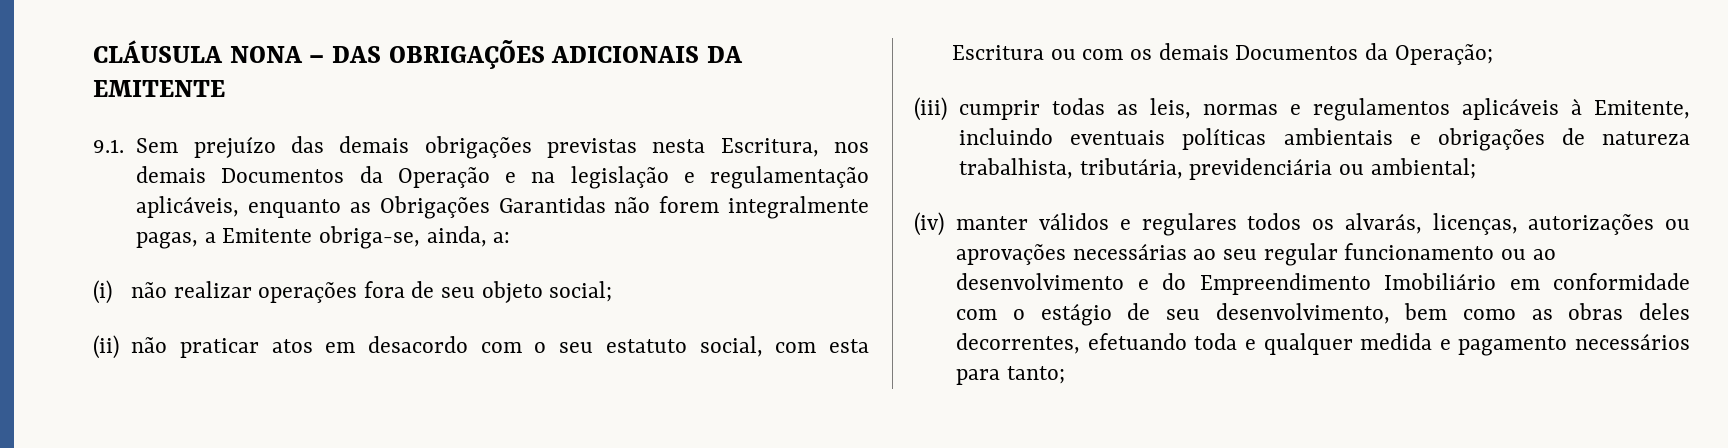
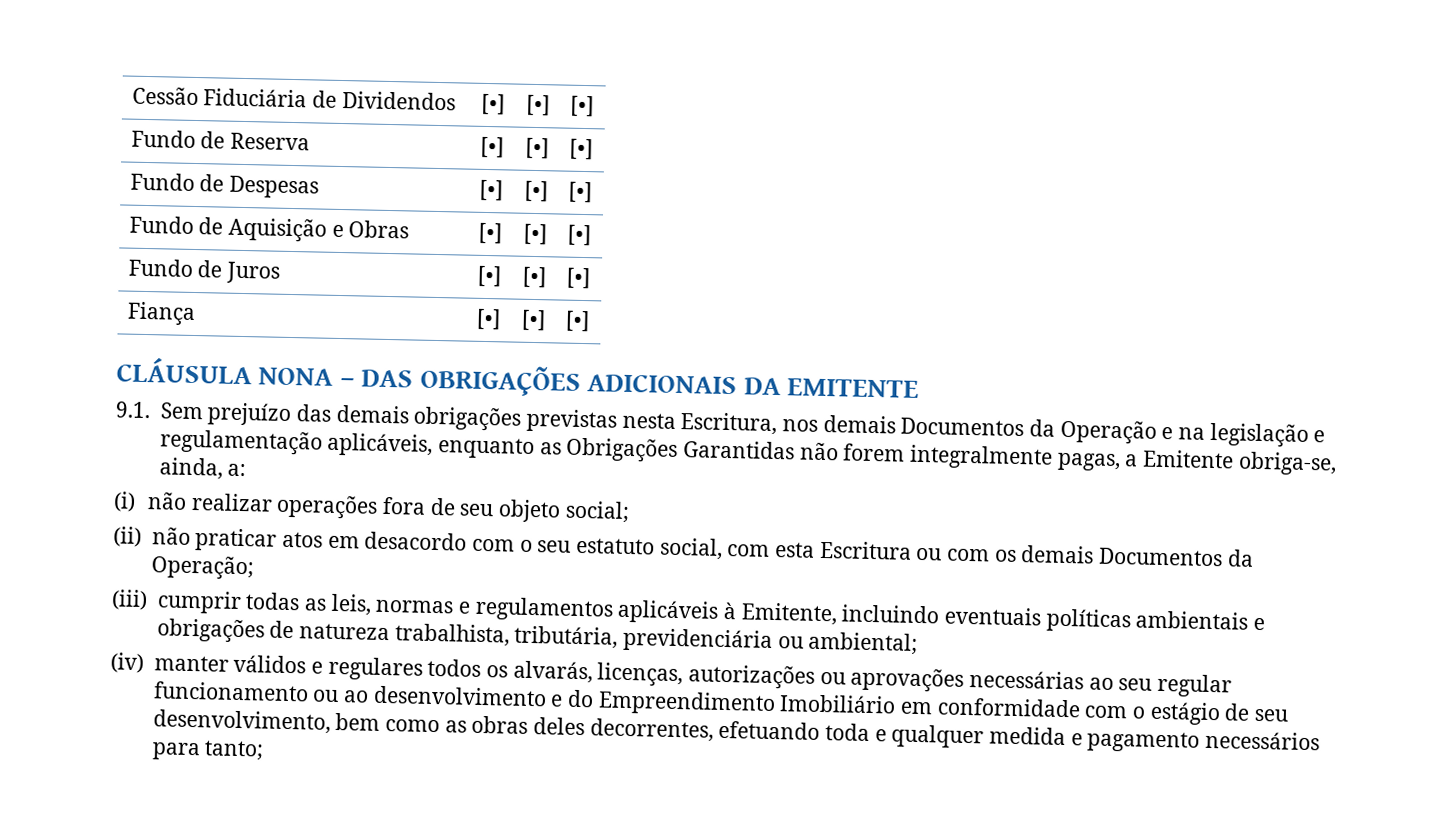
+ Cessão Fiduciária de Dividendos | [•] | [•] | [•]
+ Fundo de Reserva | [•] | [•] | [•]
+ Fundo de Despesas | [•] | [•] | [•]
+ Fundo de Aquisição e Obras | [•] | [•] | [•]
+ Fundo de Juros | [•] | [•] | [•]
+ Fiança | [•] | [•] | [•]

